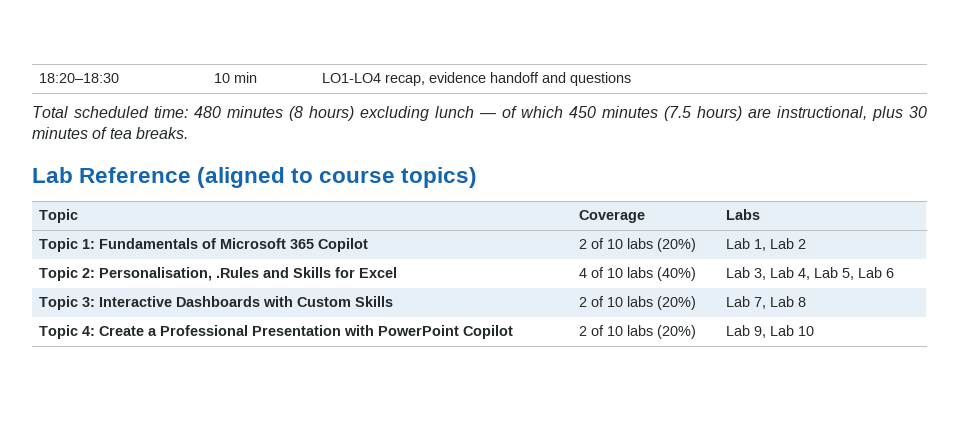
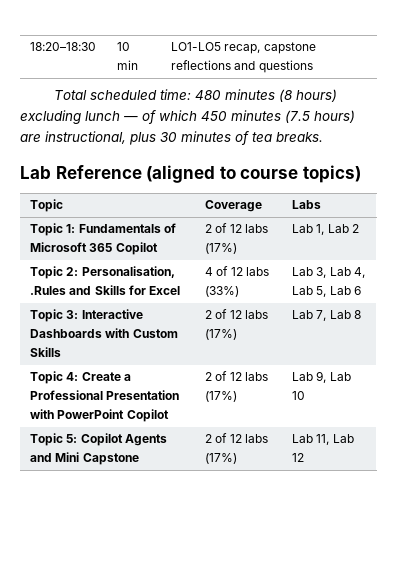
- 18:20–18:30 | 10 min | LO1-LO4 recap, evidence handoff and questions
+ 18:20–18:30 | 10 min | LO1-LO5 recap, capstone reflections and questions
- Topic 1: Fundamentals of Microsoft 365 Copilot | 2 of 10 labs (20%) | Lab 1, Lab 2
+ Topic 1: Fundamentals of Microsoft 365 Copilot | 2 of 12 labs (17%) | Lab 1, Lab 2
- Topic 2: Personalisation, .Rules and Skills for Excel | 4 of 10 labs (40%) | Lab 3, Lab 4, Lab 5, Lab 6
+ Topic 2: Personalisation, .Rules and Skills for Excel | 4 of 12 labs (33%) | Lab 3, Lab 4, Lab 5, Lab 6
- Topic 3: Interactive Dashboards with Custom Skills | 2 of 10 labs (20%) | Lab 7, Lab 8
+ Topic 3: Interactive Dashboards with Custom Skills | 2 of 12 labs (17%) | Lab 7, Lab 8
- Topic 4: Create a Professional Presentation with PowerPoint Copilot | 2 of 10 labs (20%) | Lab 9, Lab 10
+ Topic 4: Create a Professional Presentation with PowerPoint Copilot | 2 of 12 labs (17%) | Lab 9, Lab 10
+ Topic 5: Copilot Agents and Mini Capstone | 2 of 12 labs (17%) | Lab 11, Lab 12

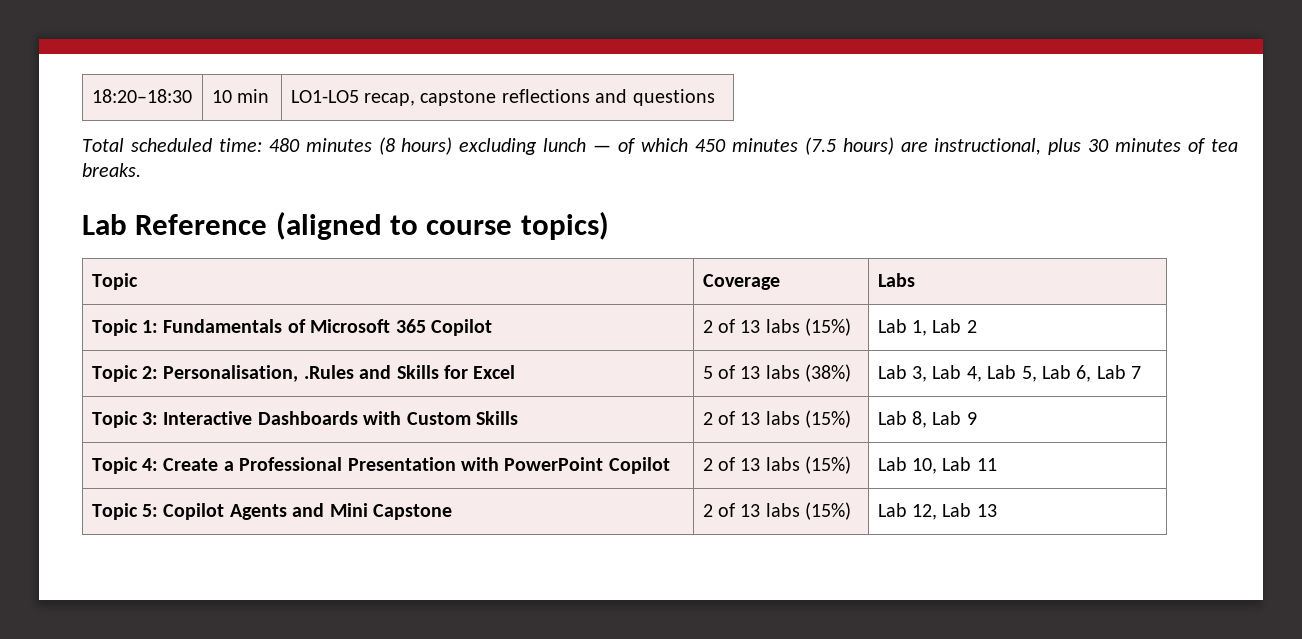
- Topic 1: Fundamentals of Microsoft 365 Copilot | 2 of 12 labs (17%) | Lab 1, Lab 2
+ Topic 1: Fundamentals of Microsoft 365 Copilot | 2 of 13 labs (15%) | Lab 1, Lab 2
- Topic 2: Personalisation, .Rules and Skills for Excel | 4 of 12 labs (33%) | Lab 3, Lab 4, Lab 5, Lab 6
+ Topic 2: Personalisation, .Rules and Skills for Excel | 5 of 13 labs (38%) | Lab 3, Lab 4, Lab 5, Lab 6, Lab 7
- Topic 3: Interactive Dashboards with Custom Skills | 2 of 12 labs (17%) | Lab 7, Lab 8
+ Topic 3: Interactive Dashboards with Custom Skills | 2 of 13 labs (15%) | Lab 8, Lab 9
- Topic 4: Create a Professional Presentation with PowerPoint Copilot | 2 of 12 labs (17%) | Lab 9, Lab 10
+ Topic 4: Create a Professional Presentation with PowerPoint Copilot | 2 of 13 labs (15%) | Lab 10, Lab 11
- Topic 5: Copilot Agents and Mini Capstone | 2 of 12 labs (17%) | Lab 11, Lab 12
+ Topic 5: Copilot Agents and Mini Capstone | 2 of 13 labs (15%) | Lab 12, Lab 13

